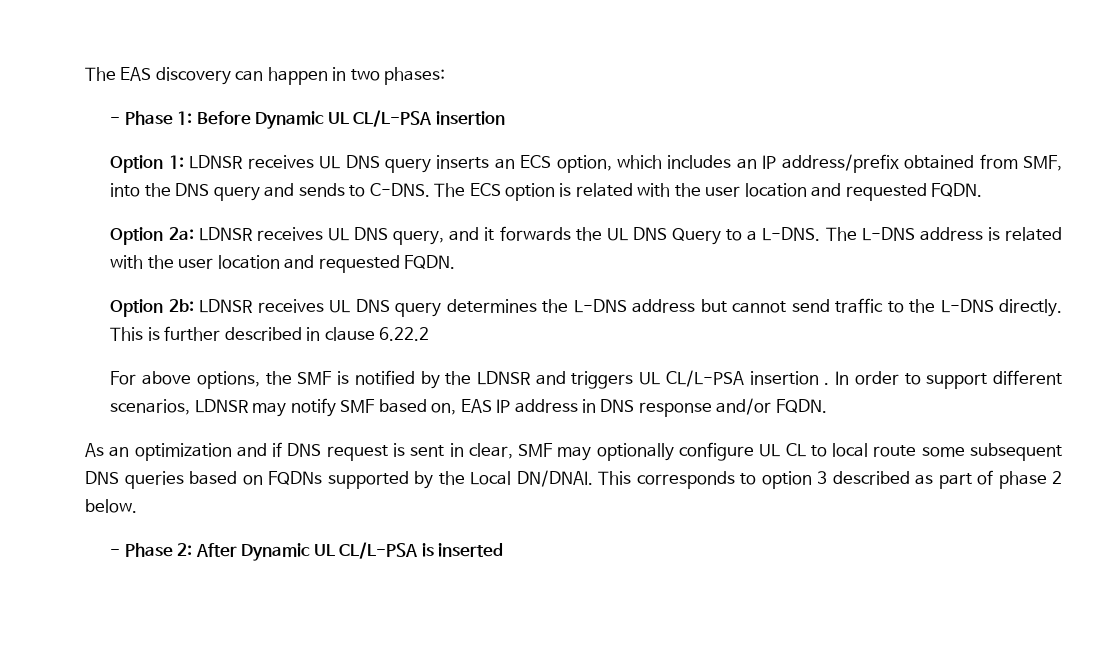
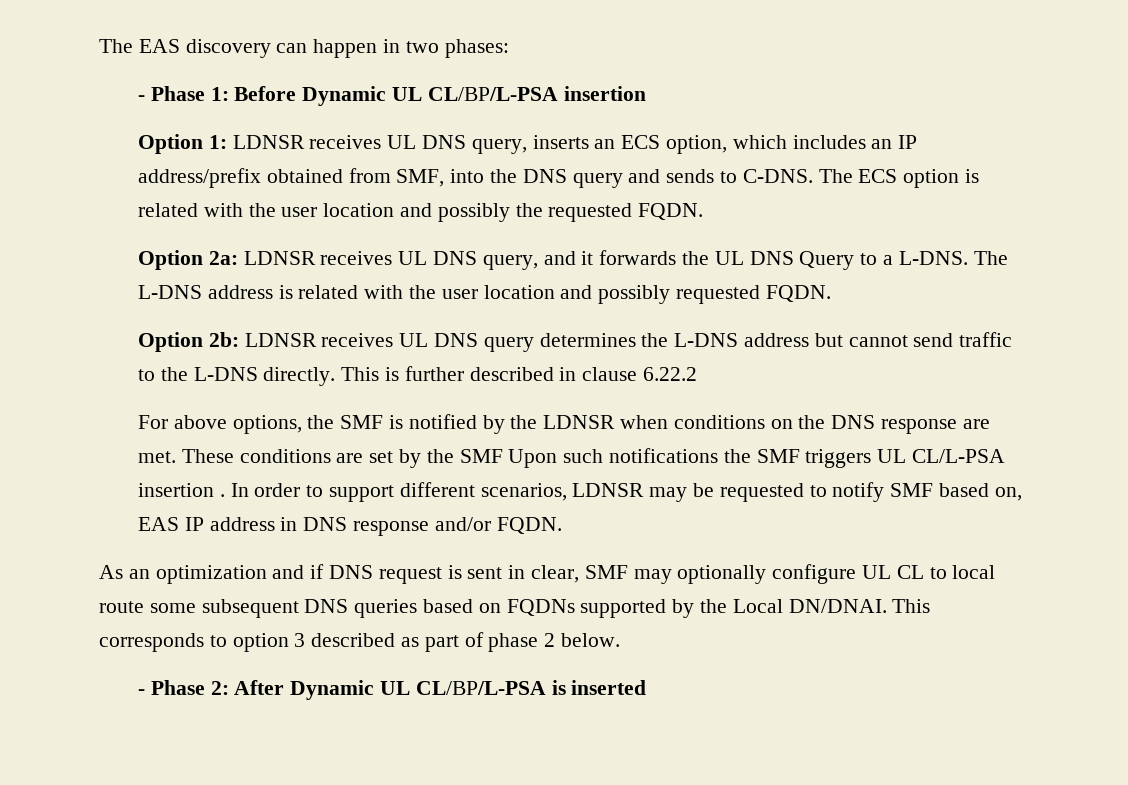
- - Phase 1: Before Dynamic UL CL/L-PSA insertion
+ - Phase 1: Before Dynamic UL CL/BP/L-PSA insertion
- Option 1: LDNSR receives UL DNS query inserts an ECS option, which includes an IP address/prefix obtained from SMF, into the DNS query and sends to C-DNS.
+ Option 1: LDNSR receives UL DNS query, inserts an ECS option, which includes an IP address/prefix obtained from SMF, into the DNS query and sends to C-DNS.
- The ECS option is related with the user location and requested FQDN.
+ The ECS option is related with the user location and possibly the requested FQDN.
- The L-DNS address is related with the user location and requested FQDN.
+ The L-DNS address is related with the user location and possibly requested FQDN.
- For above options, the SMF is notified by the LDNSR and triggers UL CL/L-PSA insertion .
+ For above options, the SMF is notified by the LDNSR when conditions on the DNS response are met. These conditions are set by the SMF Upon such notifications the SMF triggers UL CL/L-PSA insertion .
- In order to support different scenarios, LDNSR may notify SMF based on, EAS IP address in DNS response and/or FQDN.
+ In order to support different scenarios, LDNSR may be requested to notify SMF based on, EAS IP address in DNS response and/or FQDN.
- - Phase 2: After Dynamic UL CL/L-PSA is inserted
+ - Phase 2: After Dynamic UL CL/BP/L-PSA is inserted

